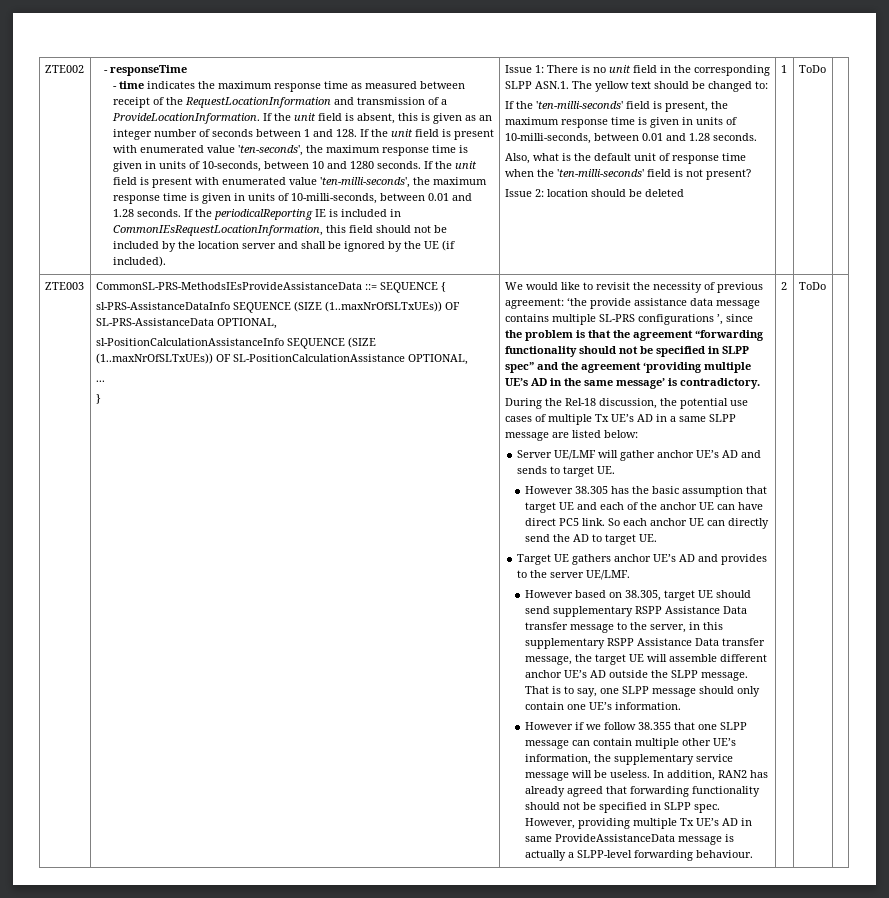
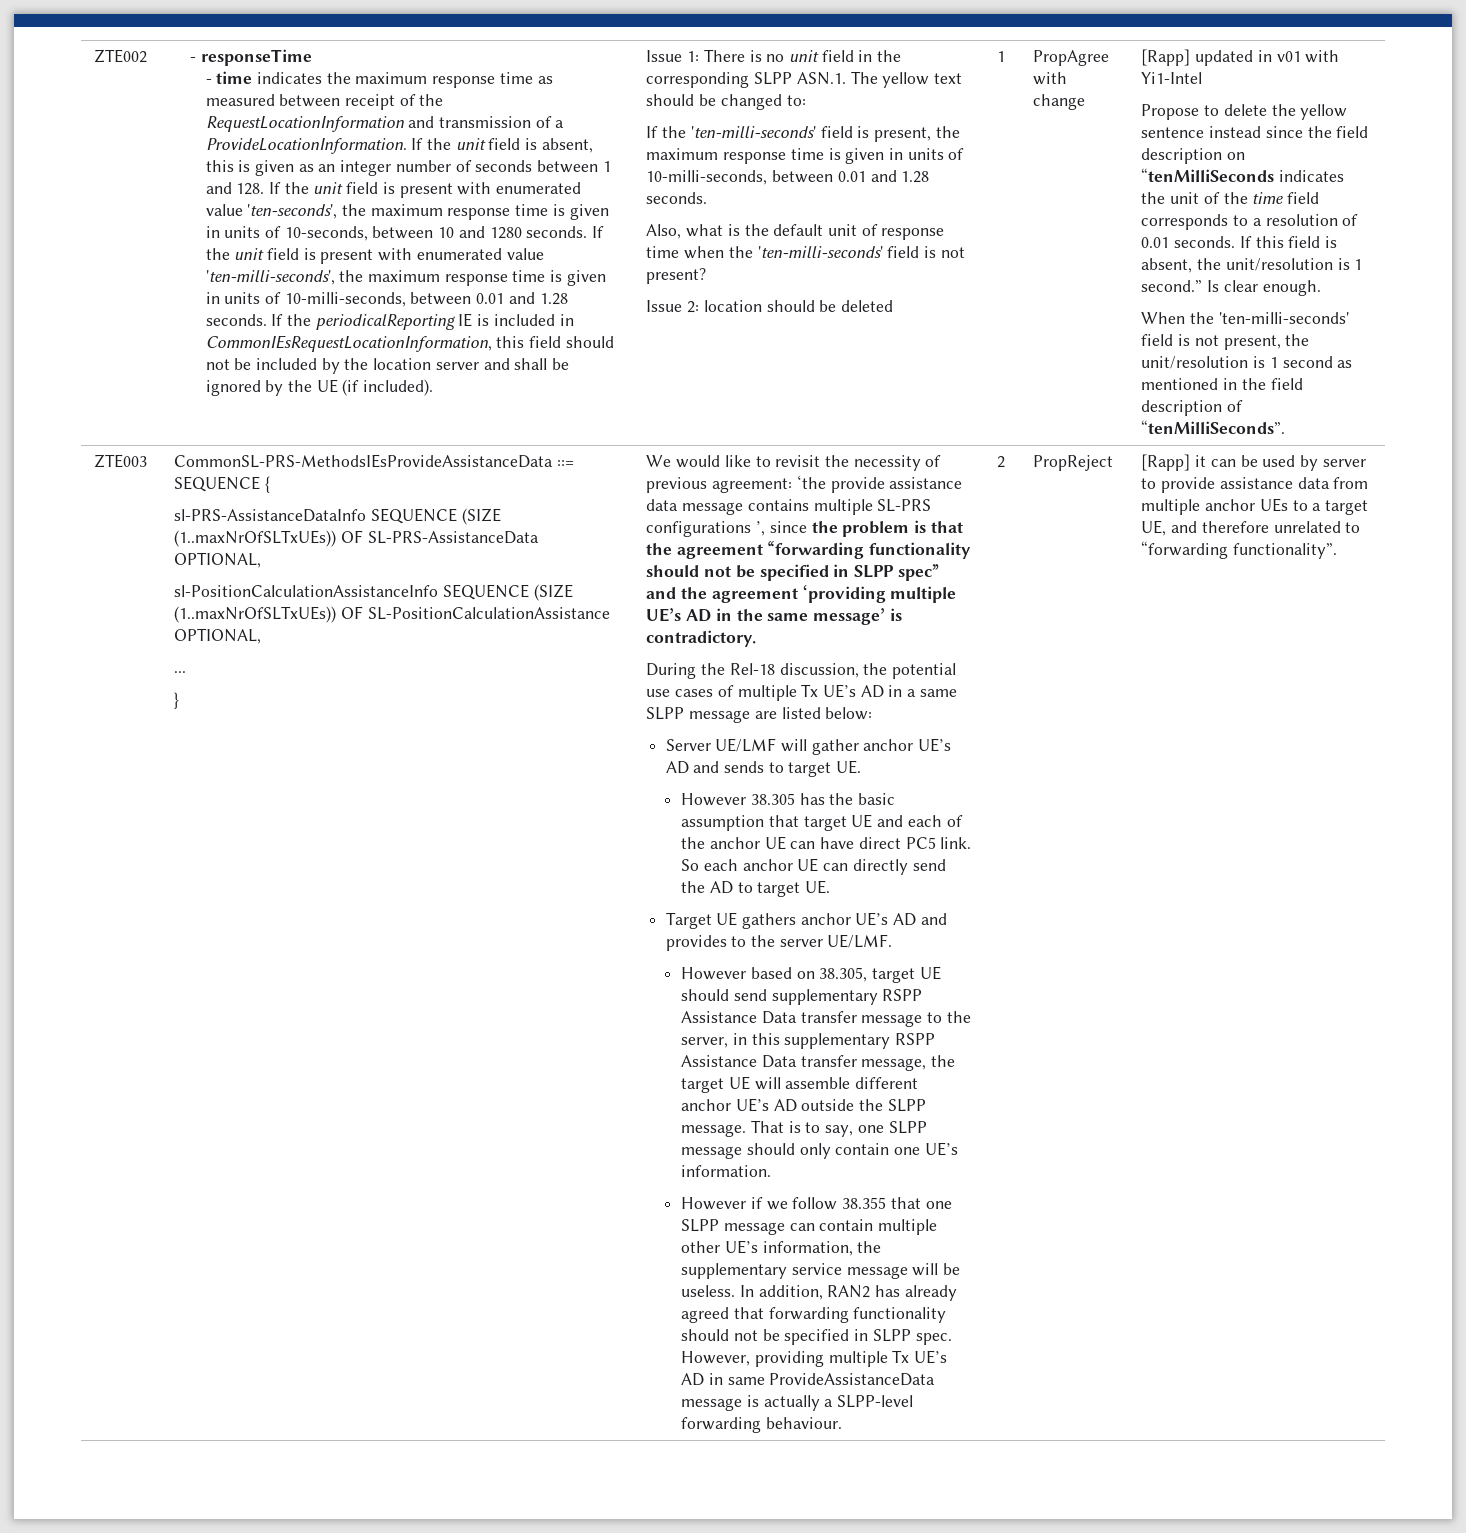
- 1 | ToDo
+ 1 | PropAgree with change | [Rapp] updated in v01 with Yi1-Intel
+ Propose to delete the yellow sentence instead since the field description on “tenMilliSeconds indicates the unit of the time field corresponds to a resolution of 0.01 seconds. If this field is absent, the unit/resolution is 1 second.” Is clear enough.
+ When the 'ten-milli-seconds' field is not present, the unit/resolution is 1 second as mentioned in the field description of “tenMilliSeconds”.
- 2 | ToDo
+ 2 | PropReject | [Rapp] it can be used by server to provide assistance data from multiple anchor UEs to a target UE, and therefore unrelated to “forwarding functionality”.

